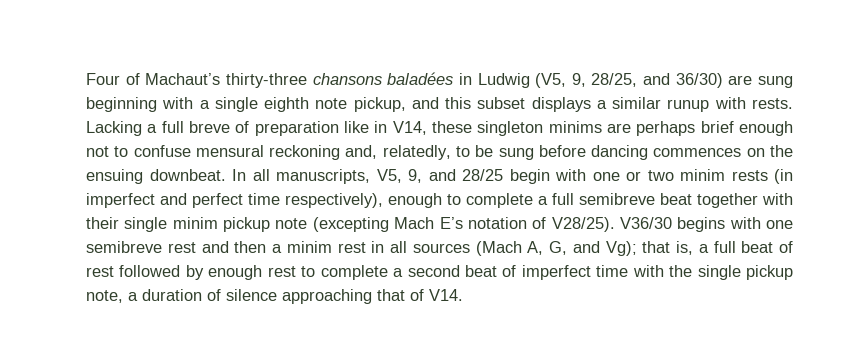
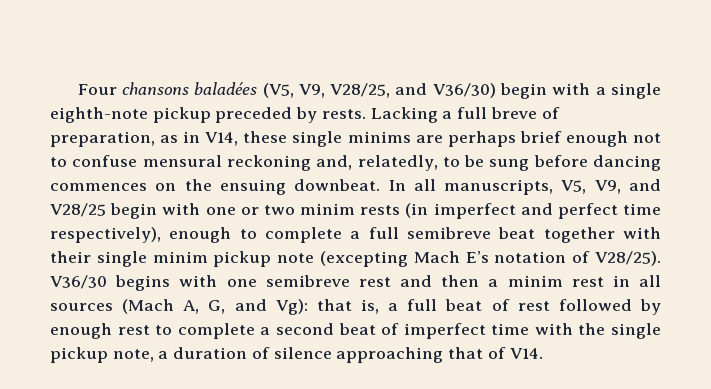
- Four of Machaut’s thirty-three chansons baladées in Ludwig (V5, 9, 28/25, and 36/30) are sung beginning with a single eighth note pickup, and this subset displays a similar runup with rests.
+ Four chansons baladées (V5, V9, V28/25, and V36/30) begin with a single eighth-note pickup preceded by rests.
- Lacking a full breve of preparation like in V14, these singleton minims are perhaps brief enough not to confuse mensural reckoning and, relatedly, to be sung before dancing commences on the ensuing downbeat.
+ Lacking a full breve of preparation, as in V14, these single minims are perhaps brief enough not to confuse mensural reckoning and, relatedly, to be sung before dancing commences on the ensuing downbeat.
- In all manuscripts, V5, 9, and 28/25 begin with one or two minim rests (in imperfect and perfect time respectively), enough to complete a full semibreve beat together with their single minim pickup note (excepting Mach E’s notation of V28/25).
+ In all manuscripts, V5, V9, and V28/25 begin with one or two minim rests (in imperfect and perfect time respectively), enough to complete a full semibreve beat together with their single minim pickup note (excepting Mach E’s notation of V28/25).
- V36/30 begins with one semibreve rest and then a minim rest in all sources (Mach A, G, and Vg); that is, a full beat of rest followed by enough rest to complete a second beat of imperfect time with the single pickup note, a duration of silence approaching that of V14.
+ V36/30 begins with one semibreve rest and then a minim rest in all sources (Mach A, G, and Vg): that is, a full beat of rest followed by enough rest to complete a second beat of imperfect time with the single pickup note, a duration of silence approaching that of V14.

